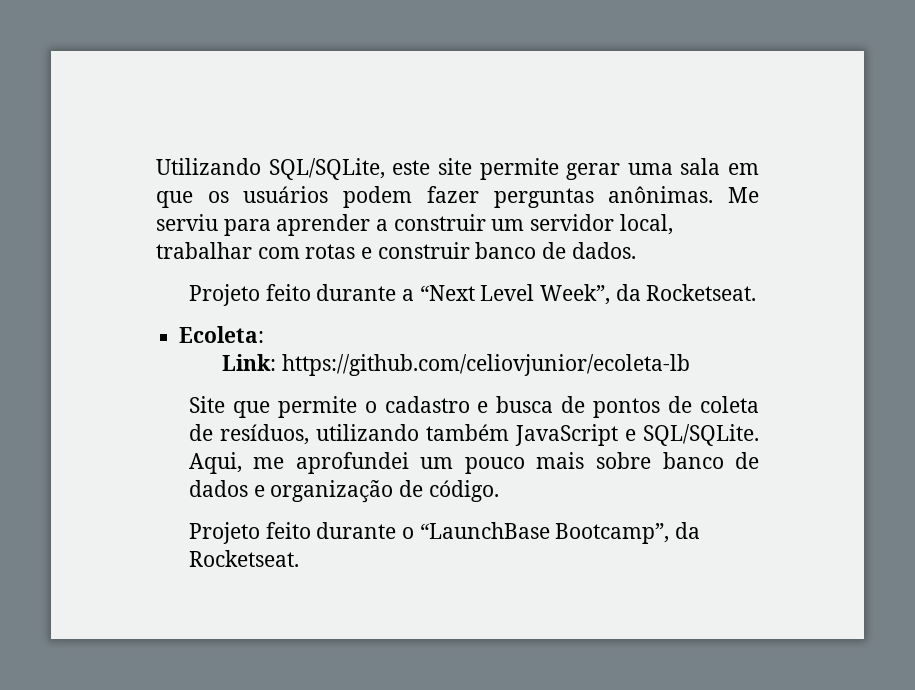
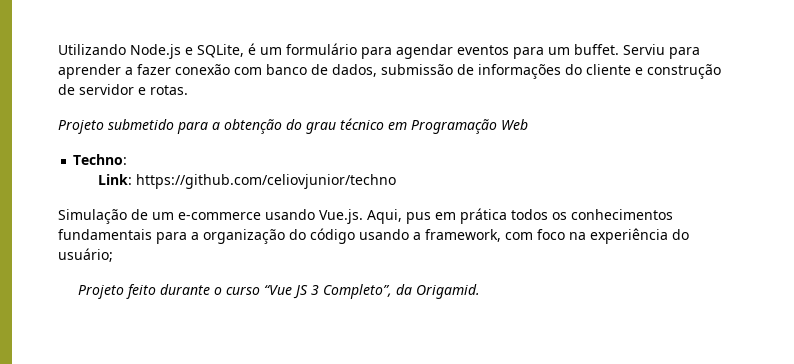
- Utilizando SQL/SQLite, este site permite gerar uma sala em que os usuários podem fazer perguntas anônimas. Me serviu para aprender a construir um servidor local, trabalhar com rotas e construir banco de dados.
- Projeto feito durante a “Next Level Week”, da Rocketseat.
- Ecoleta:
- Link: https://github.com/celiovjunior/ecoleta-lb
- Site que permite o cadastro e busca de pontos de coleta de resíduos, utilizando também JavaScript e SQL/SQLite. Aqui, me aprofundei um pouco mais sobre banco de dados e organização de código.
- Projeto feito durante o “LaunchBase Bootcamp”, da Rocketseat.
+ Utilizando Node.js e SQLite, é um formulário para agendar eventos para um buffet. Serviu para aprender a fazer conexão com banco de dados, submissão de informações do cliente e construção de servidor e rotas.
+ Projeto submetido para a obtenção do grau técnico em Programação Web
+ Techno:
+ Link: https://github.com/celiovjunior/techno
+ Simulação de um e-commerce usando Vue.js. Aqui, pus em prática todos os conhecimentos fundamentais para a organização do código usando a framework, com foco na experiência do usuário;
+ Projeto feito durante o curso “Vue JS 3 Completo”, da Origamid.

